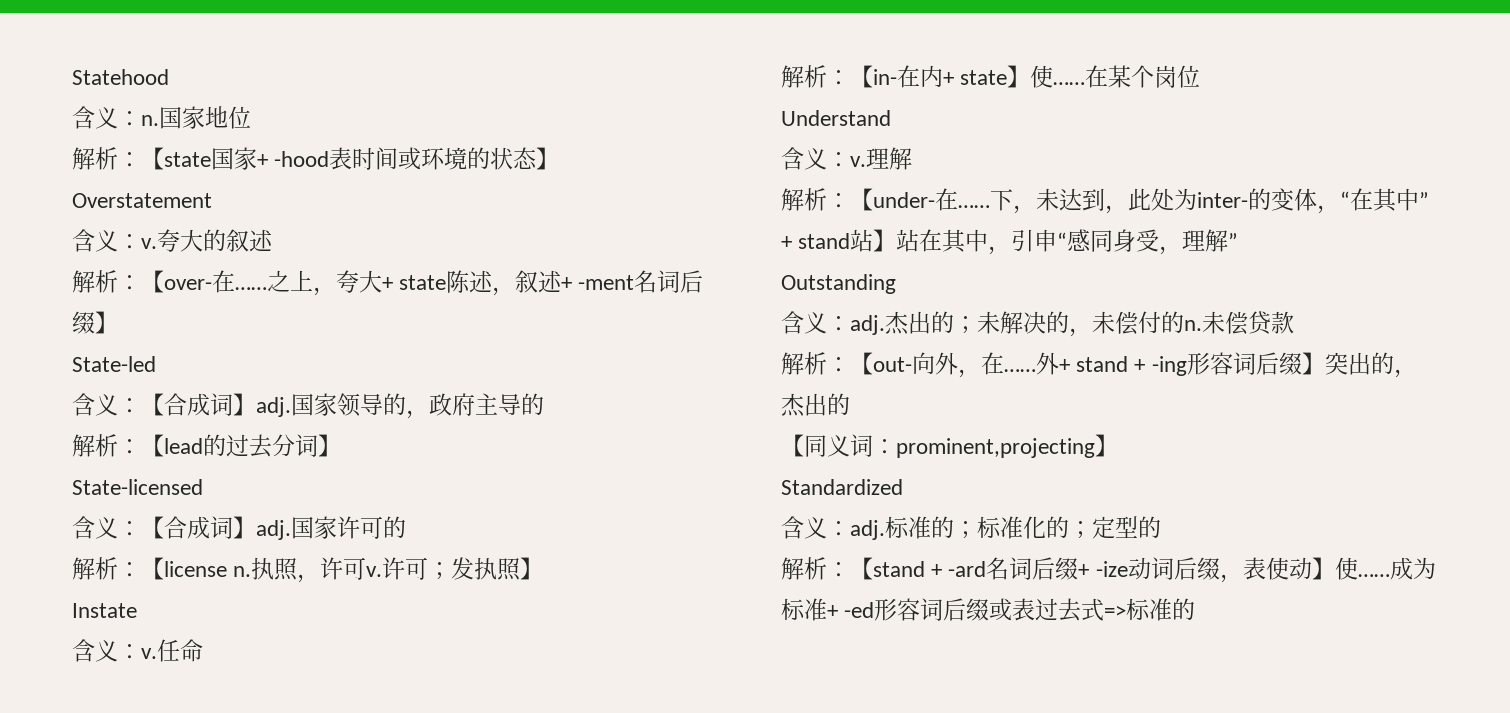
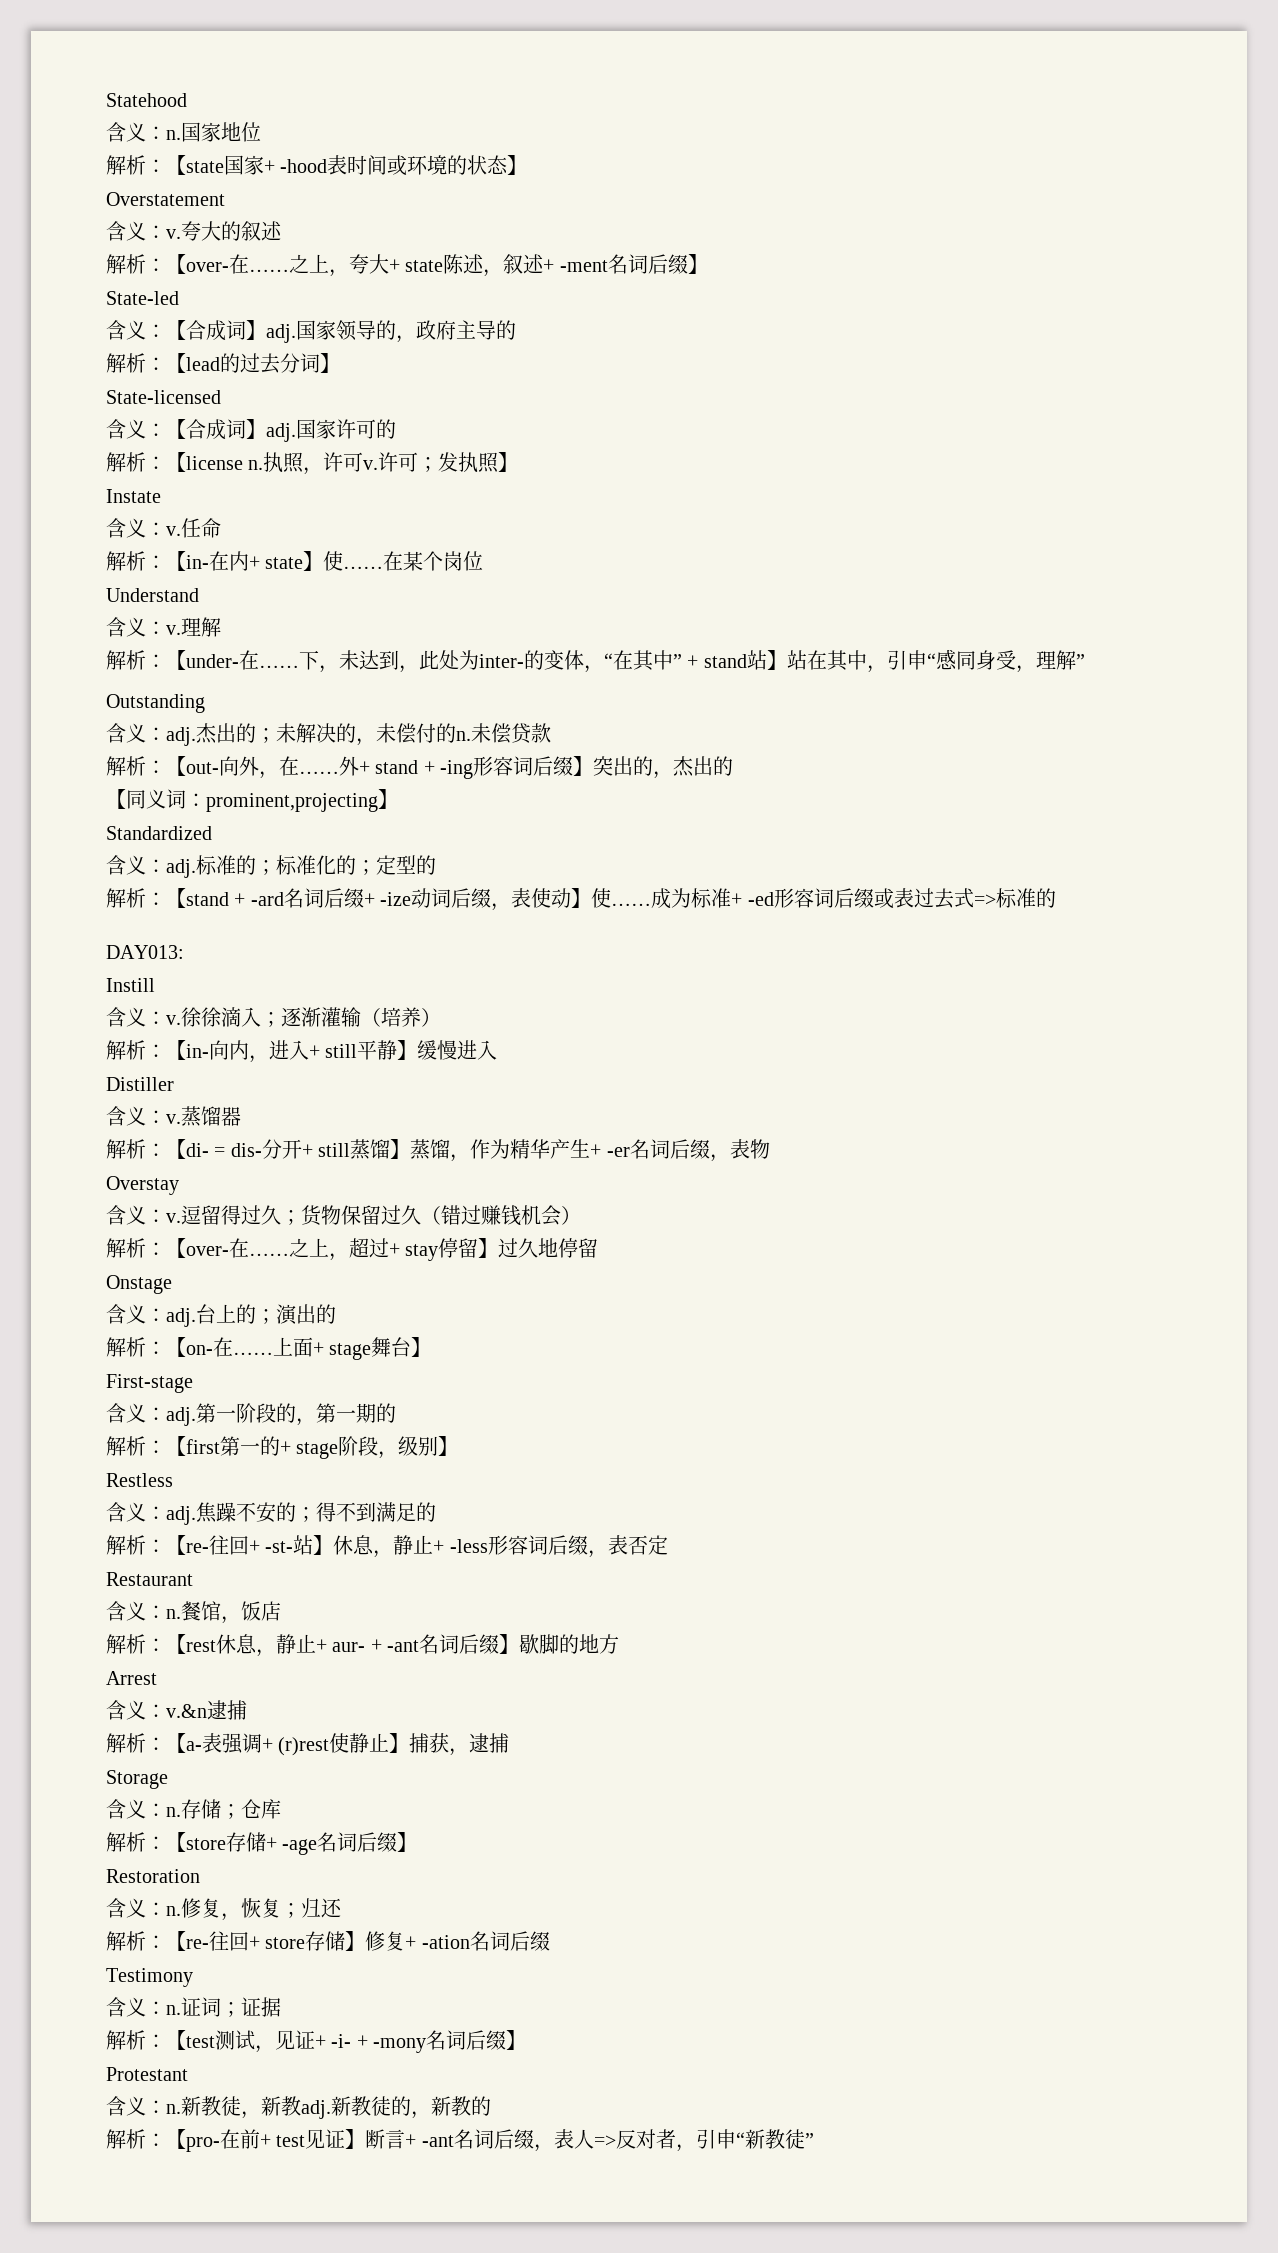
+ DAY013:
+ Instill
+ 含义：v.徐徐滴入；逐渐灌输（培养）
+ 解析：【in-向内，进入+ still平静】缓慢进入
+ Distiller
+ 含义：v.蒸馏器
+ 解析：【di- = dis-分开+ still蒸馏】蒸馏，作为精华产生+ -er名词后缀，表物
+ Overstay
+ 含义：v.逗留得过久；货物保留过久（错过赚钱机会）
+ 解析：【over-在……之上，超过+ stay停留】过久地停留
+ Onstage
+ 含义：adj.台上的；演出的
+ 解析：【on-在……上面+ stage舞台】
+ First-stage
+ 含义：adj.第一阶段的，第一期的
+ 解析：【first第一的+ stage阶段，级别】
+ Restless
+ 含义：adj.焦躁不安的；得不到满足的
+ 解析：【re-往回+ -st-站】休息，静止+ -less形容词后缀，表否定
+ Restaurant
+ 含义：n.餐馆，饭店
+ 解析：【rest休息，静止+ aur- + -ant名词后缀】歇脚的地方
+ Arrest
+ 含义：v.&n逮捕
+ 解析：【a-表强调+ (r)rest使静止】捕获，逮捕
+ Storage
+ 含义：n.存储；仓库
+ 解析：【store存储+ -age名词后缀】
+ Restoration
+ 含义：n.修复，恢复；归还
+ 解析：【re-往回+ store存储】修复+ -ation名词后缀
+ Testimony
+ 含义：n.证词；证据
+ 解析：【test测试，见证+ -i- + -mony名词后缀】
+ Protestant
+ 含义：n.新教徒，新教adj.新教徒的，新教的
+ 解析：【pro-在前+ test见证】断言+ -ant名词后缀，表人=>反对者，引申“新教徒”

